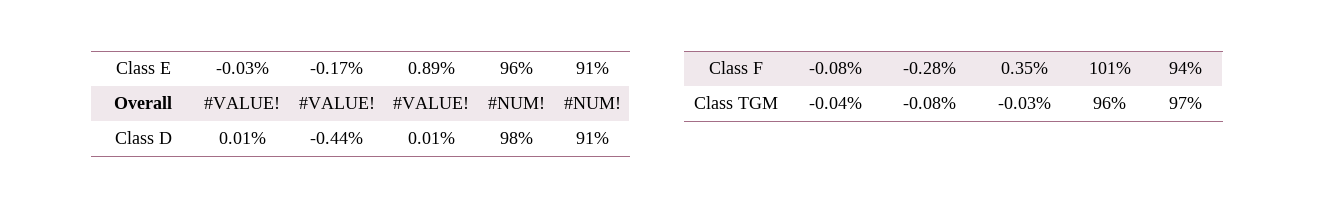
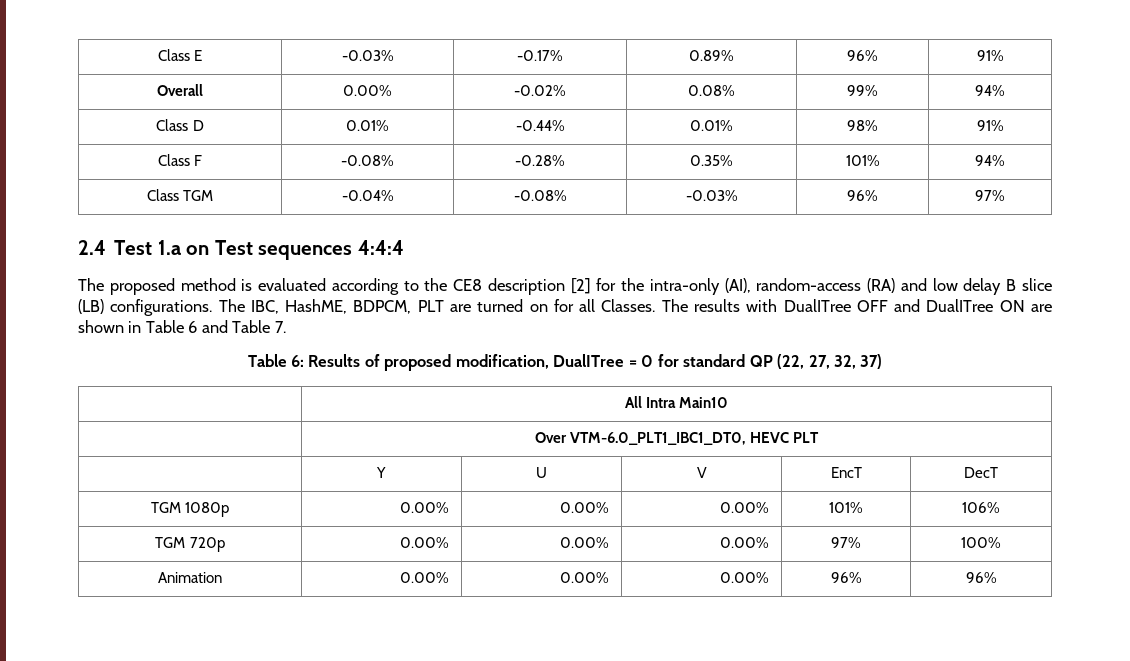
- Overall | #VALUE! | #VALUE! | #VALUE! | #NUM! | #NUM!
+ Overall | 0.00% | -0.02% | 0.08% | 99% | 94%
+ 2.4 Test 1.a on Test sequences 4:4:4
+ The proposed method is evaluated according to the CE8 description [2] for the intra-only (AI), random-access (RA) and low delay B slice (LB) configurations. The IBC, HashME, BDPCM, PLT are turned on for all Classes. The results with DualITree OFF and DualITree ON are shown in Table 6 and Table 7.
+ Table 6: Results of proposed modification, DualITree = 0 for standard QP (22, 27, 32, 37)
+ | All Intra Main10
+ | Over VTM-6.0_PLT1_IBC1_DT0, HEVC PLT
+ | Y | U | V | EncT | DecT
+ TGM 1080p | 0.00% | 0.00% | 0.00% | 101% | 106%
+ TGM 720p | 0.00% | 0.00% | 0.00% | 97% | 100%
+ Animation | 0.00% | 0.00% | 0.00% | 96% | 96%

